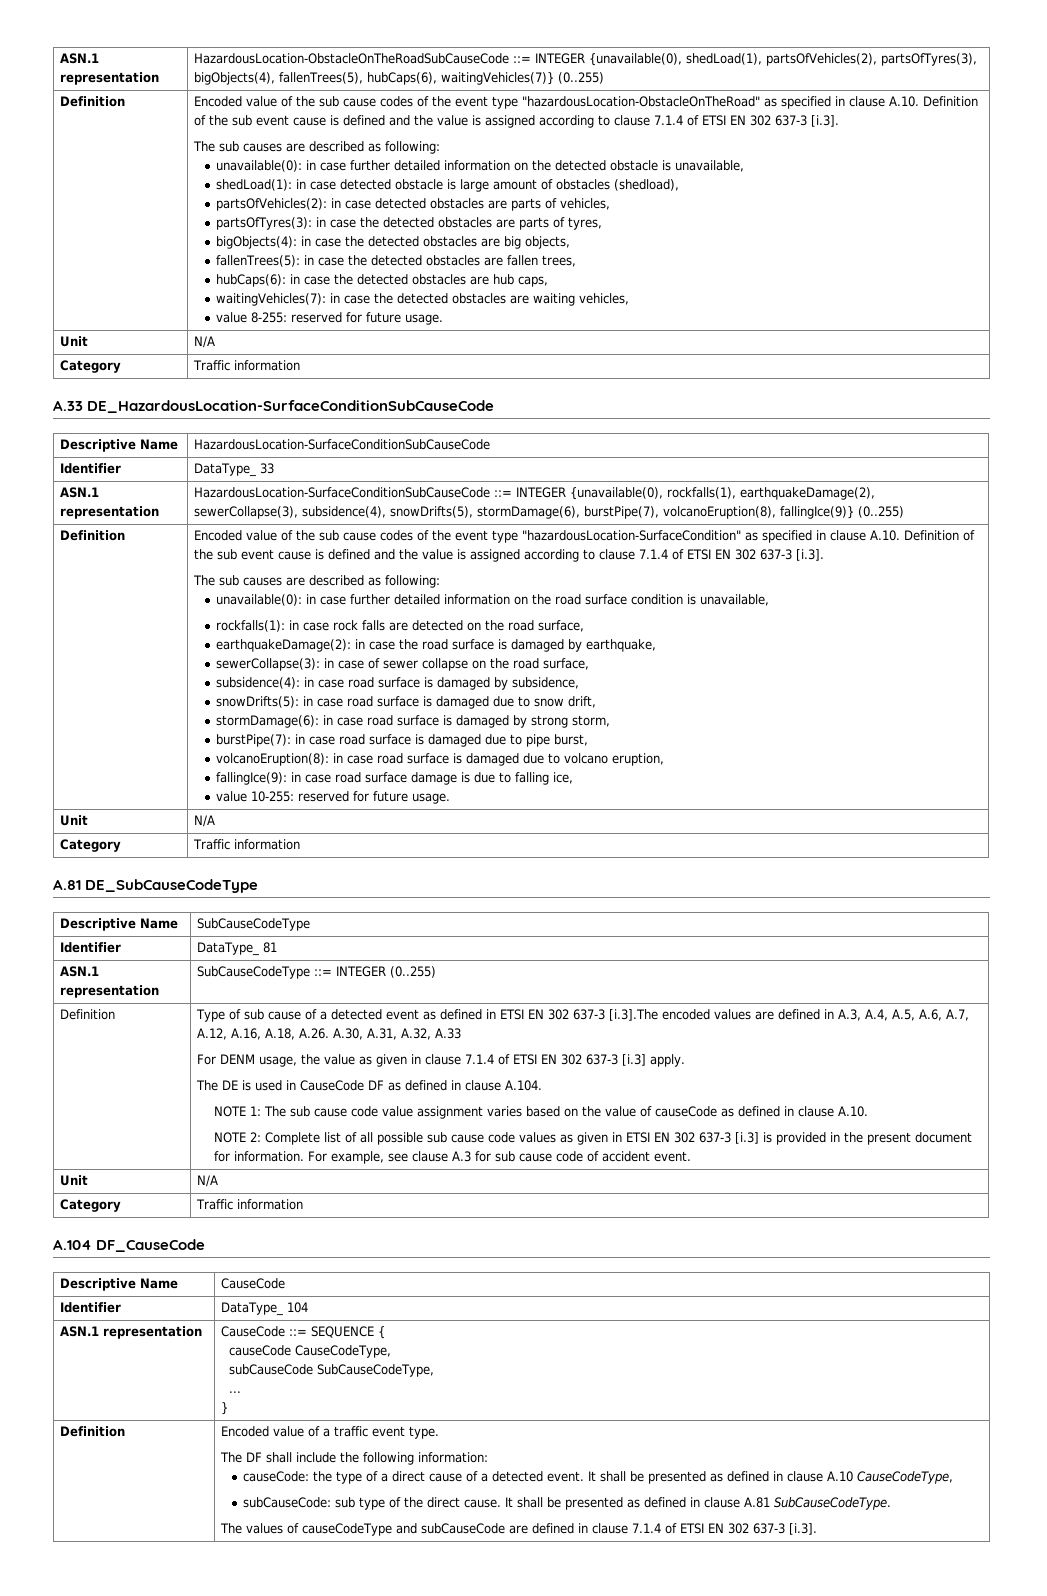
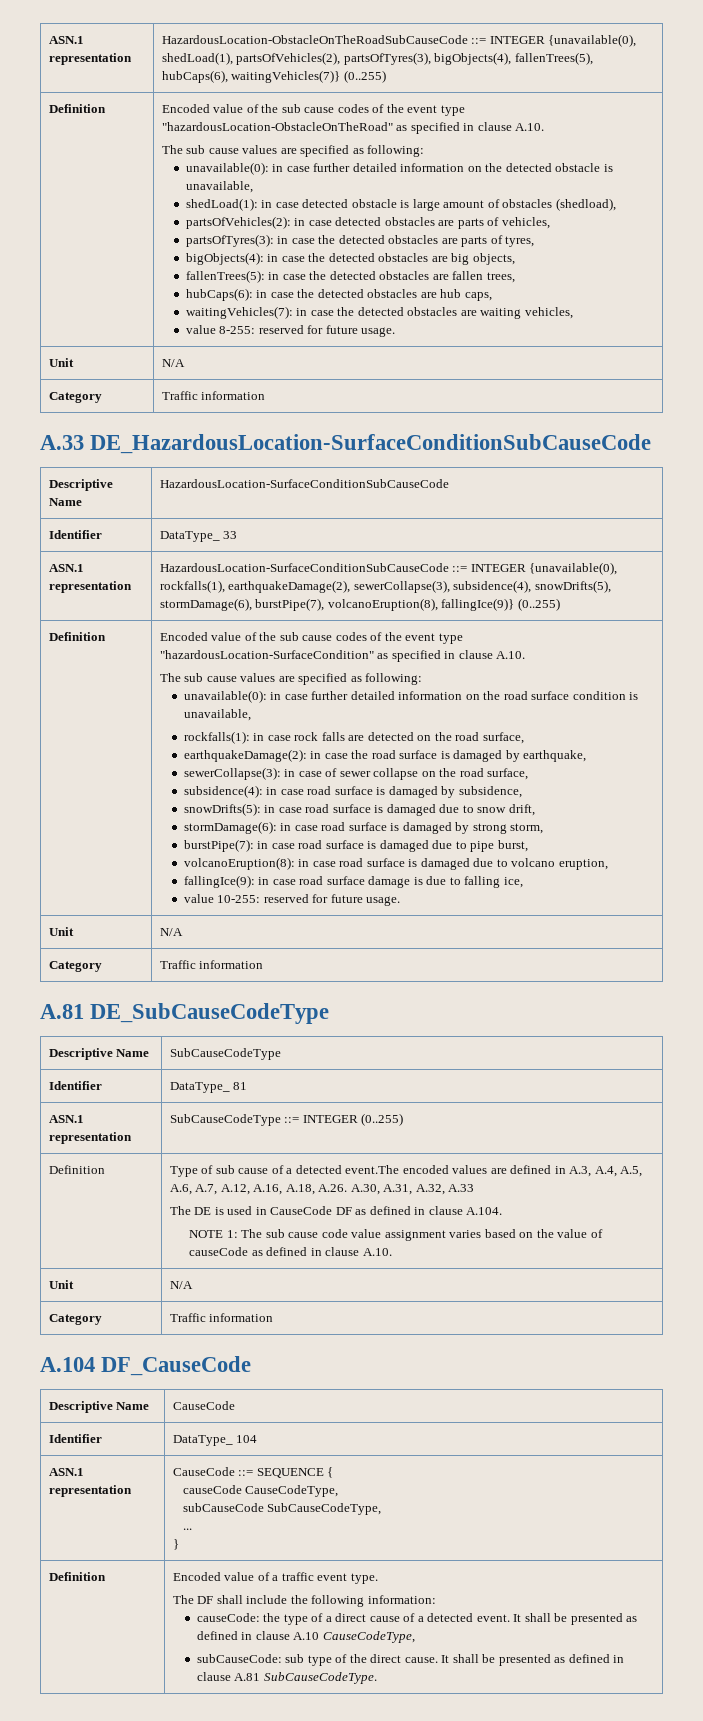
- Encoded value of the sub cause codes of the event type "hazardousLocation-ObstacleOnTheRoad" as specified in clause A.10. Definition of the sub event cause is defined and the value is assigned according to clause 7.1.4 of ETSI EN 302 637-3 [i.3].
- The sub causes are described as following:
+ Encoded value of the sub cause codes of the event type "hazardousLocation-ObstacleOnTheRoad" as specified in clause A.10.
+ The sub cause values are specified as following:
- Encoded value of the sub cause codes of the event type "hazardousLocation-SurfaceCondition" as specified in clause A.10. Definition of the sub event cause is defined and the value is assigned according to clause 7.1.4 of ETSI EN 302 637-3 [i.3].
- The sub causes are described as following:
+ Encoded value of the sub cause codes of the event type "hazardousLocation-SurfaceCondition" as specified in clause A.10.
+ The sub cause values are specified as following:
- Type of sub cause of a detected event as defined in ETSI EN 302 637-3 [i.3].The encoded values are defined in A.3, A.4, A.5, A.6, A.7, A.12, A.16, A.18, A.26. A.30, A.31, A.32, A.33
+ Type of sub cause of a detected event.The encoded values are defined in A.3, A.4, A.5, A.6, A.7, A.12, A.16, A.18, A.26. A.30, A.31, A.32, A.33
- For DENM usage, the value as given in clause 7.1.4 of ETSI EN 302 637-3 [i.3] apply.
- NOTE 2: Complete list of all possible sub cause code values as given in ETSI EN 302 637-3 [i.3] is provided in the present document for information. For example, see clause A.3 for sub cause code of accident event.
- The values of causeCodeType and subCauseCode are defined in clause 7.1.4 of ETSI EN 302 637-3 [i.3].

